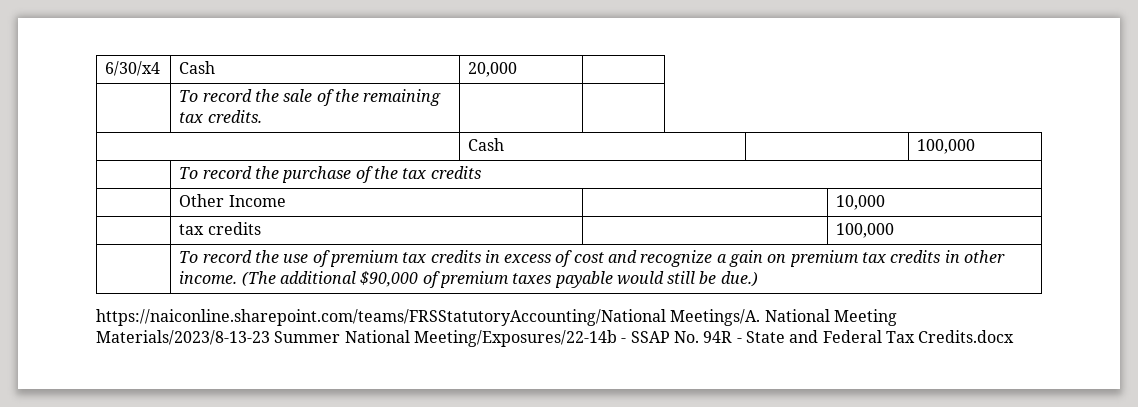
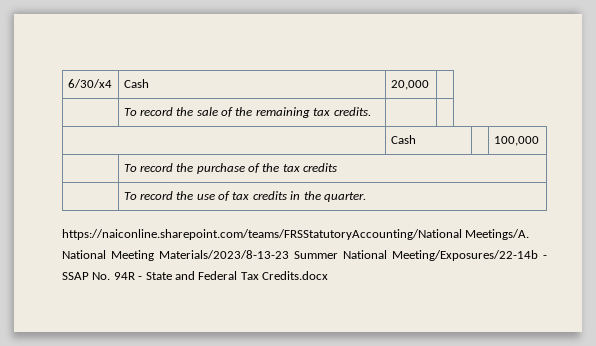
- | Other Income | | 10,000
- | tax credits | | 100,000
- | To record the use of premium tax credits in excess of cost and recognize a gain on premium tax credits in other income. (The additional $90,000 of premium taxes payable would still be due.)
+ | To record the use of tax credits in the quarter.

